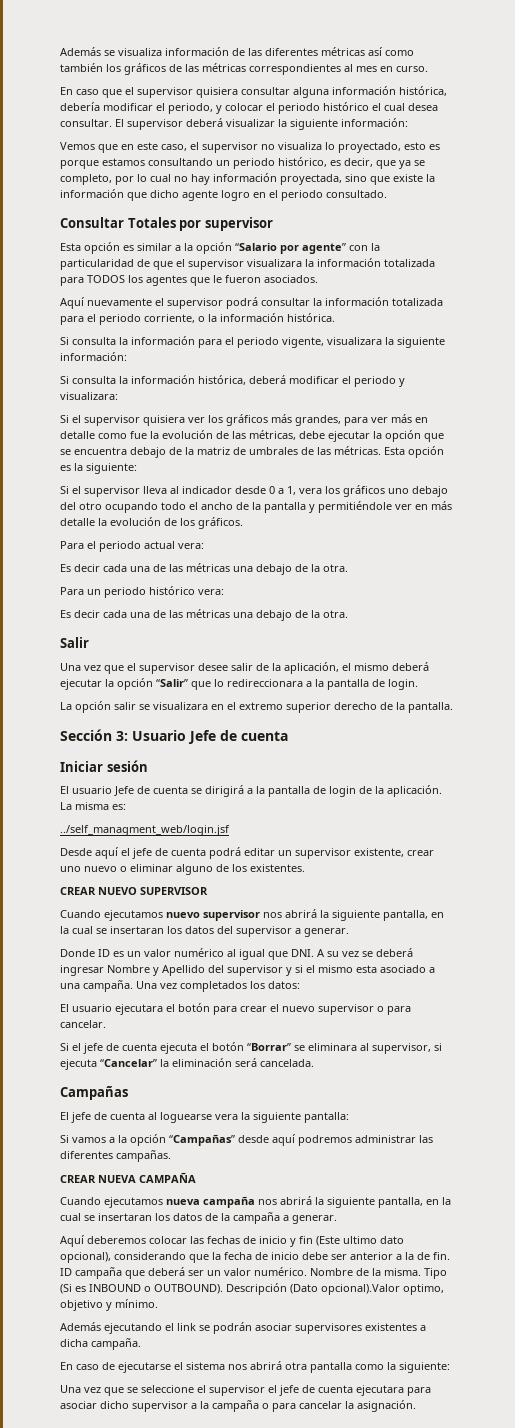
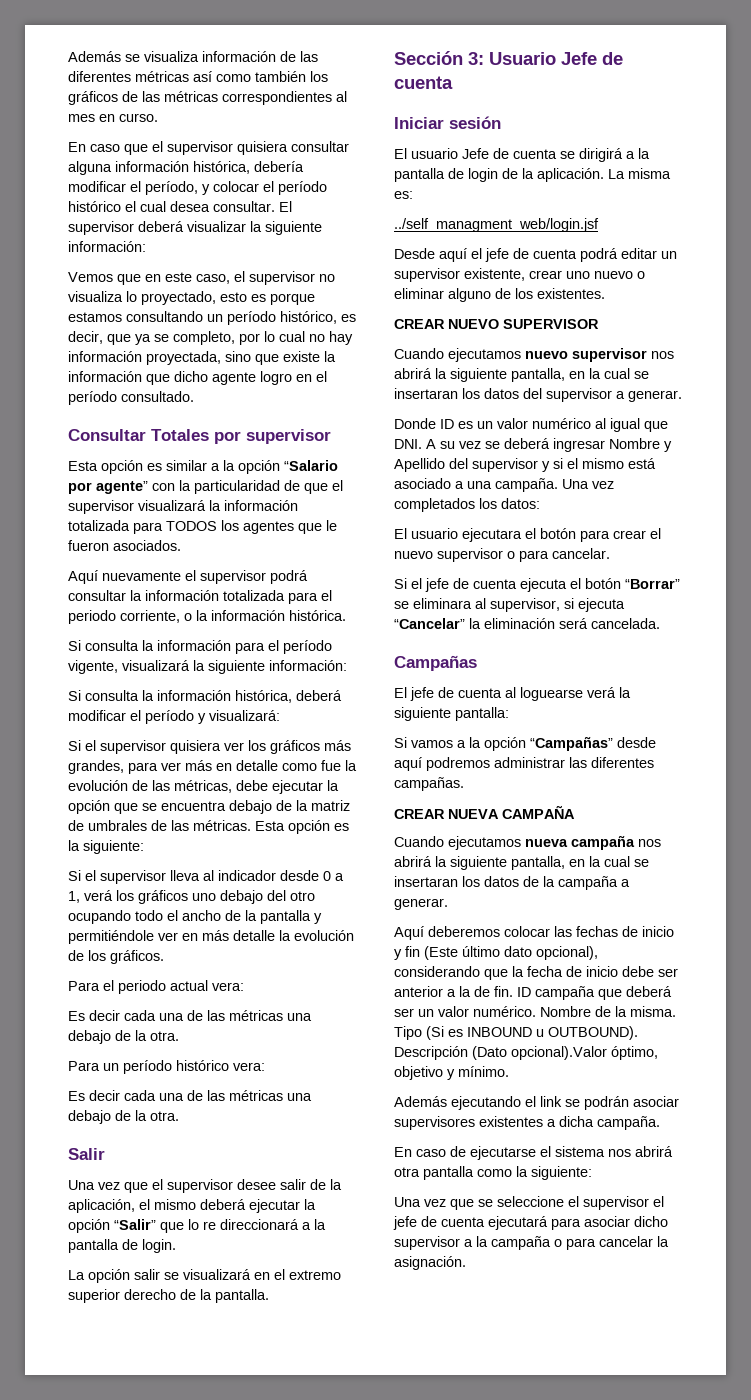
- En caso que el supervisor quisiera consultar alguna información histórica, debería modificar el periodo, y colocar el periodo histórico el cual desea consultar.
+ En caso que el supervisor quisiera consultar alguna información histórica, debería modificar el período, y colocar el período histórico el cual desea consultar.
- Vemos que en este caso, el supervisor no visualiza lo proyectado, esto es porque estamos consultando un periodo histórico, es decir, que ya se completo, por lo cual no hay información proyectada, sino que existe la información que dicho agente logro en el periodo consultado.
+ Vemos que en este caso, el supervisor no visualiza lo proyectado, esto es porque estamos consultando un período histórico, es decir, que ya se completo, por lo cual no hay información proyectada, sino que existe la información que dicho agente logro en el período consultado.
- Esta opción es similar a la opción “Salario por agente” con la particularidad de que el supervisor visualizara la información totalizada para TODOS los agentes que le fueron asociados.
+ Esta opción es similar a la opción “Salario por agente” con la particularidad de que el supervisor visualizará la información totalizada para TODOS los agentes que le fueron asociados.
- Si consulta la información para el periodo vigente, visualizara la siguiente información:
+ Si consulta la información para el período vigente, visualizará la siguiente información:
- Si consulta la información histórica, deberá modificar el periodo y visualizara:
+ Si consulta la información histórica, deberá modificar el período y visualizará:
- Si el supervisor lleva al indicador desde 0 a 1, vera los gráficos uno debajo del otro ocupando todo el ancho de la pantalla y permitiéndole ver en más detalle la evolución de los gráficos.
+ Si el supervisor lleva al indicador desde 0 a 1, verá los gráficos uno debajo del otro ocupando todo el ancho de la pantalla y permitiéndole ver en más detalle la evolución de los gráficos.
- Para un periodo histórico vera:
+ Para un período histórico vera:
- Una vez que el supervisor desee salir de la aplicación, el mismo deberá ejecutar la opción “Salir” que lo redireccionara a la pantalla de login.
+ Una vez que el supervisor desee salir de la aplicación, el mismo deberá ejecutar la opción “Salir” que lo re direccionará a la pantalla de login.
- La opción salir se visualizara en el extremo superior derecho de la pantalla.
+ La opción salir se visualizará en el extremo superior derecho de la pantalla.
- Donde ID es un valor numérico al igual que DNI. A su vez se deberá ingresar Nombre y Apellido del supervisor y si el mismo esta asociado a una campaña.
+ Donde ID es un valor numérico al igual que DNI. A su vez se deberá ingresar Nombre y Apellido del supervisor y si el mismo está asociado a una campaña.
- El jefe de cuenta al loguearse vera la siguiente pantalla:
+ El jefe de cuenta al loguearse verá la siguiente pantalla:
- Aquí deberemos colocar las fechas de inicio y fin (Este ultimo dato opcional), considerando que la fecha de inicio debe ser anterior a la de fin.
+ Aquí deberemos colocar las fechas de inicio y fin (Este último dato opcional), considerando que la fecha de inicio debe ser anterior a la de fin.
- Tipo (Si es INBOUND o OUTBOUND).
+ Tipo (Si es INBOUND u OUTBOUND).
- Descripción (Dato opcional).Valor optimo, objetivo y mínimo.
+ Descripción (Dato opcional).Valor óptimo, objetivo y mínimo.
- Una vez que se seleccione el supervisor el jefe de cuenta ejecutara para asociar dicho supervisor a la campaña o para cancelar la asignación.
+ Una vez que se seleccione el supervisor el jefe de cuenta ejecutará para asociar dicho supervisor a la campaña o para cancelar la asignación.

